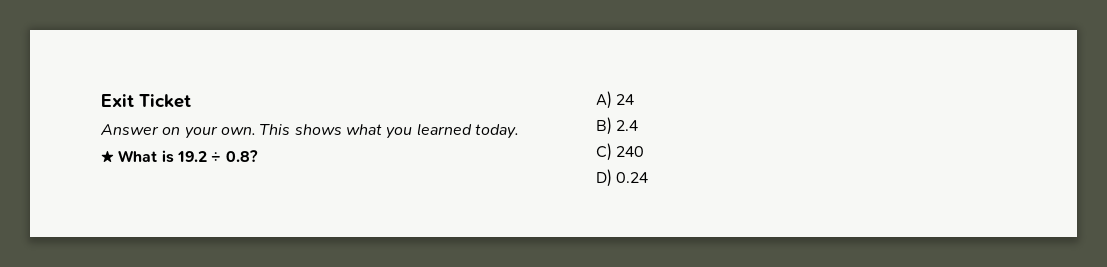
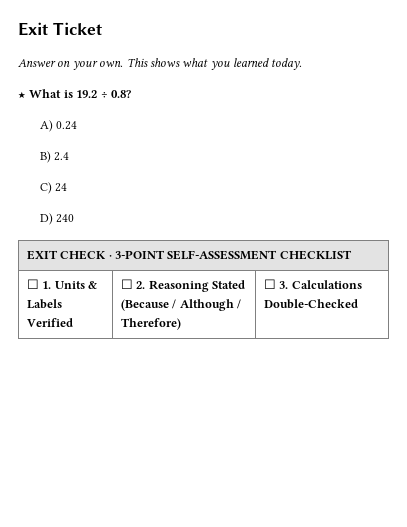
- A) 24
+ A) 0.24
- C) 240
+ C) 24
- D) 0.24
+ D) 240
+ EXIT CHECK · 3-POINT SELF-ASSESSMENT CHECKLIST
+ ☐ 1. Units & Labels Verified | ☐ 2. Reasoning Stated (Because / Although / Therefore) | ☐ 3. Calculations Double-Checked

